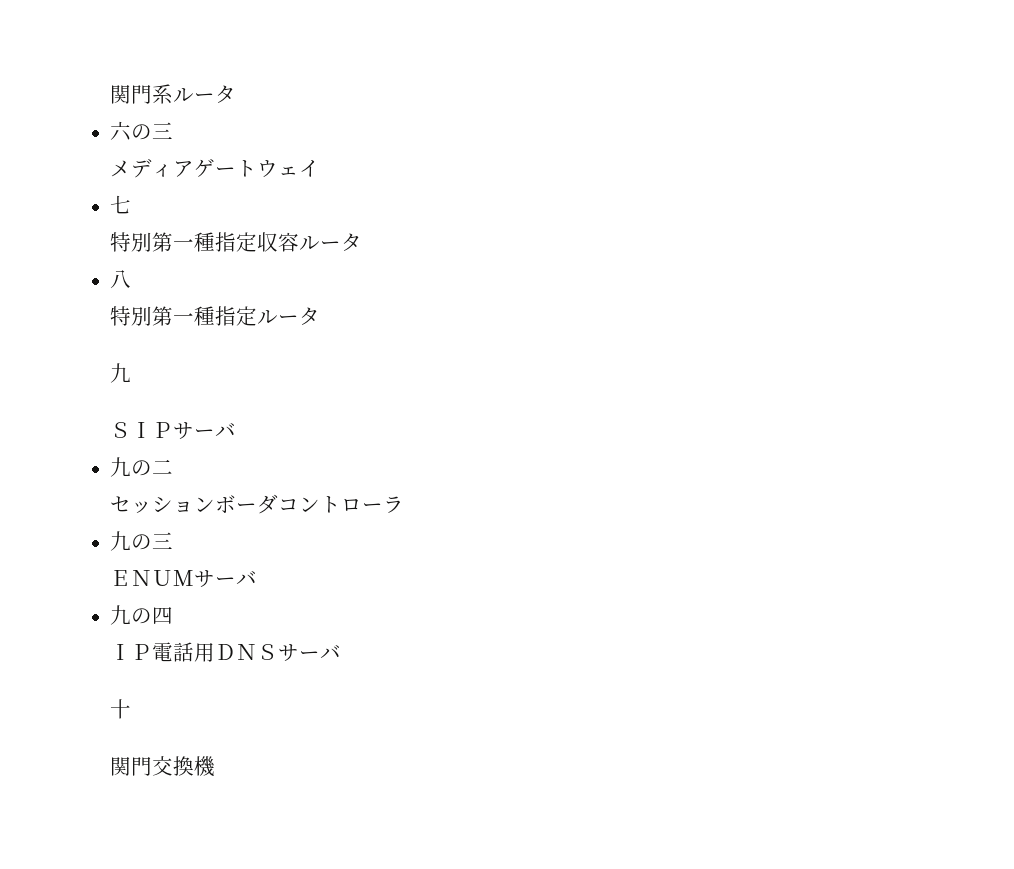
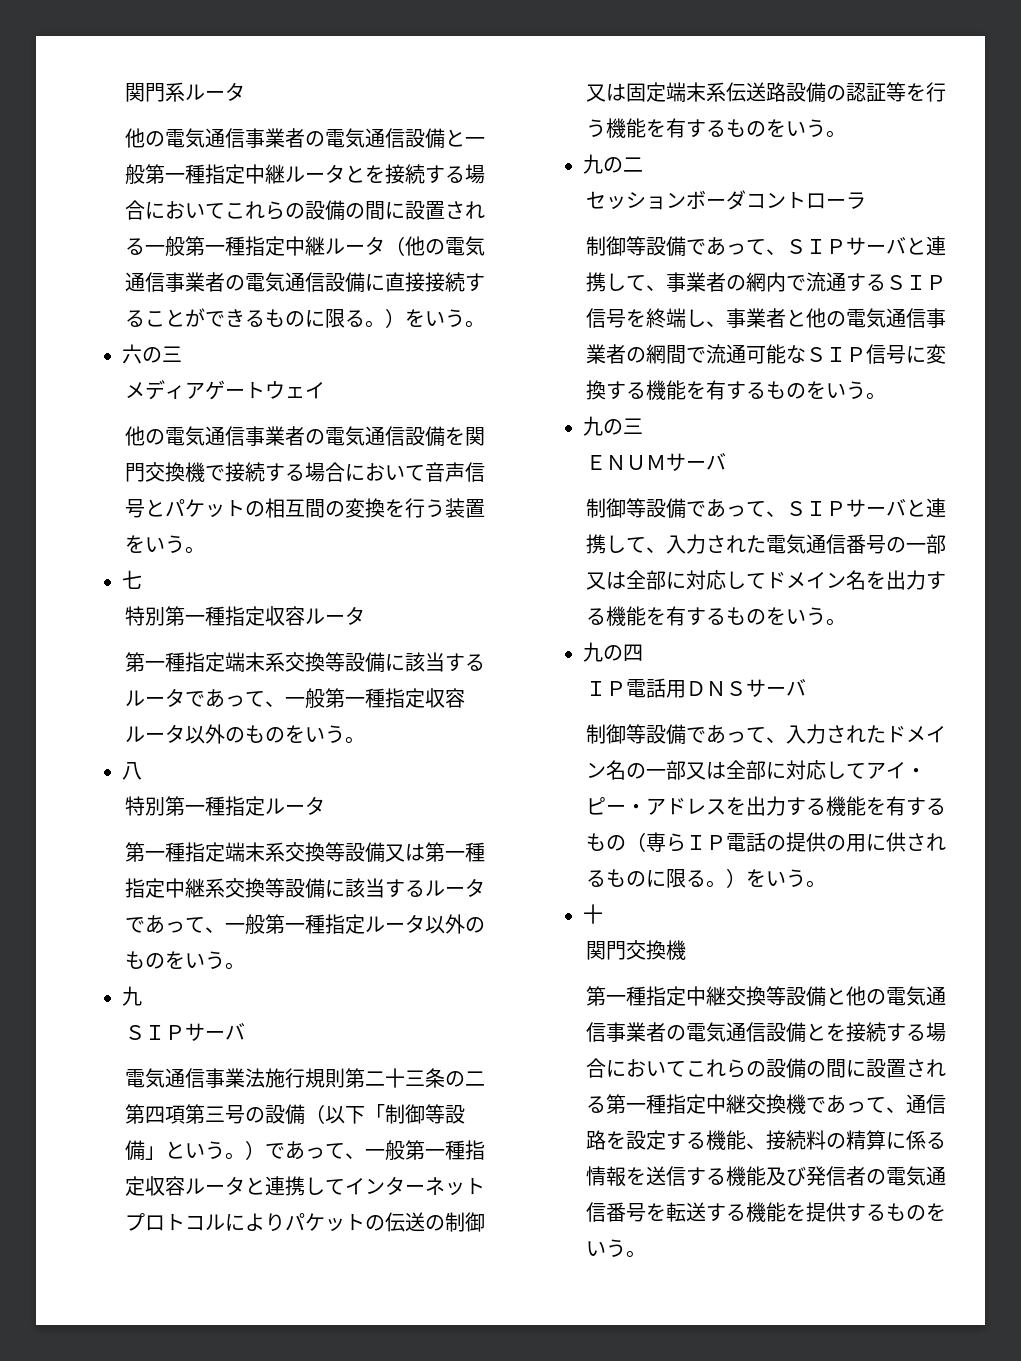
+ 他の電気通信事業者の電気通信設備と一般第一種指定中継ルータとを接続する場合においてこれらの設備の間に設置される一般第一種指定中継ルータ（他の電気通信事業者の電気通信設備に直接接続することができるものに限る。）をいう。
+ 他の電気通信事業者の電気通信設備を関門交換機で接続する場合において音声信号とパケットの相互間の変換を行う装置をいう。
+ 第一種指定端末系交換等設備に該当するルータであって、一般第一種指定収容ルータ以外のものをいう。
  特別第一種指定ルータ
+ 第一種指定端末系交換等設備又は第一種指定中継系交換等設備に該当するルータであって、一般第一種指定ルータ以外のものをいう。
  九
  ＳＩＰサーバ
+ 電気通信事業法施行規則第二十三条の二第四項第三号の設備（以下「制御等設備」という。）であって、一般第一種指定収容ルータと連携してインターネットプロトコルによりパケットの伝送の制御又は固定端末系伝送路設備の認証等を行う機能を有するものをいう。
+ 制御等設備であって、ＳＩＰサーバと連携して、事業者の網内で流通するＳＩＰ信号を終端し、事業者と他の電気通信事業者の網間で流通可能なＳＩＰ信号に変換する機能を有するものをいう。
+ 制御等設備であって、ＳＩＰサーバと連携して、入力された電気通信番号の一部又は全部に対応してドメイン名を出力する機能を有するものをいう。
+ 制御等設備であって、入力されたドメイン名の一部又は全部に対応してアイ・ピー・アドレスを出力する機能を有するもの（専らＩＰ電話の提供の用に供されるものに限る。）をいう。
  十
  関門交換機
+ 第一種指定中継交換等設備と他の電気通信事業者の電気通信設備とを接続する場合においてこれらの設備の間に設置される第一種指定中継交換機であって、通信路を設定する機能、接続料の精算に係る情報を送信する機能及び発信者の電気通信番号を転送する機能を提供するものをいう。

